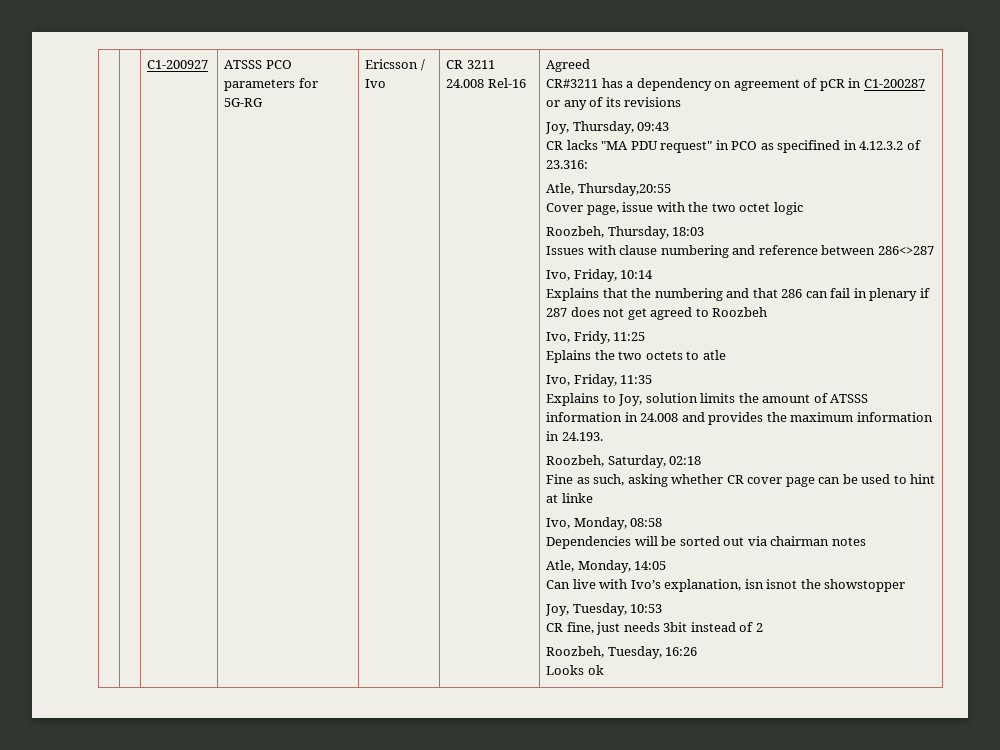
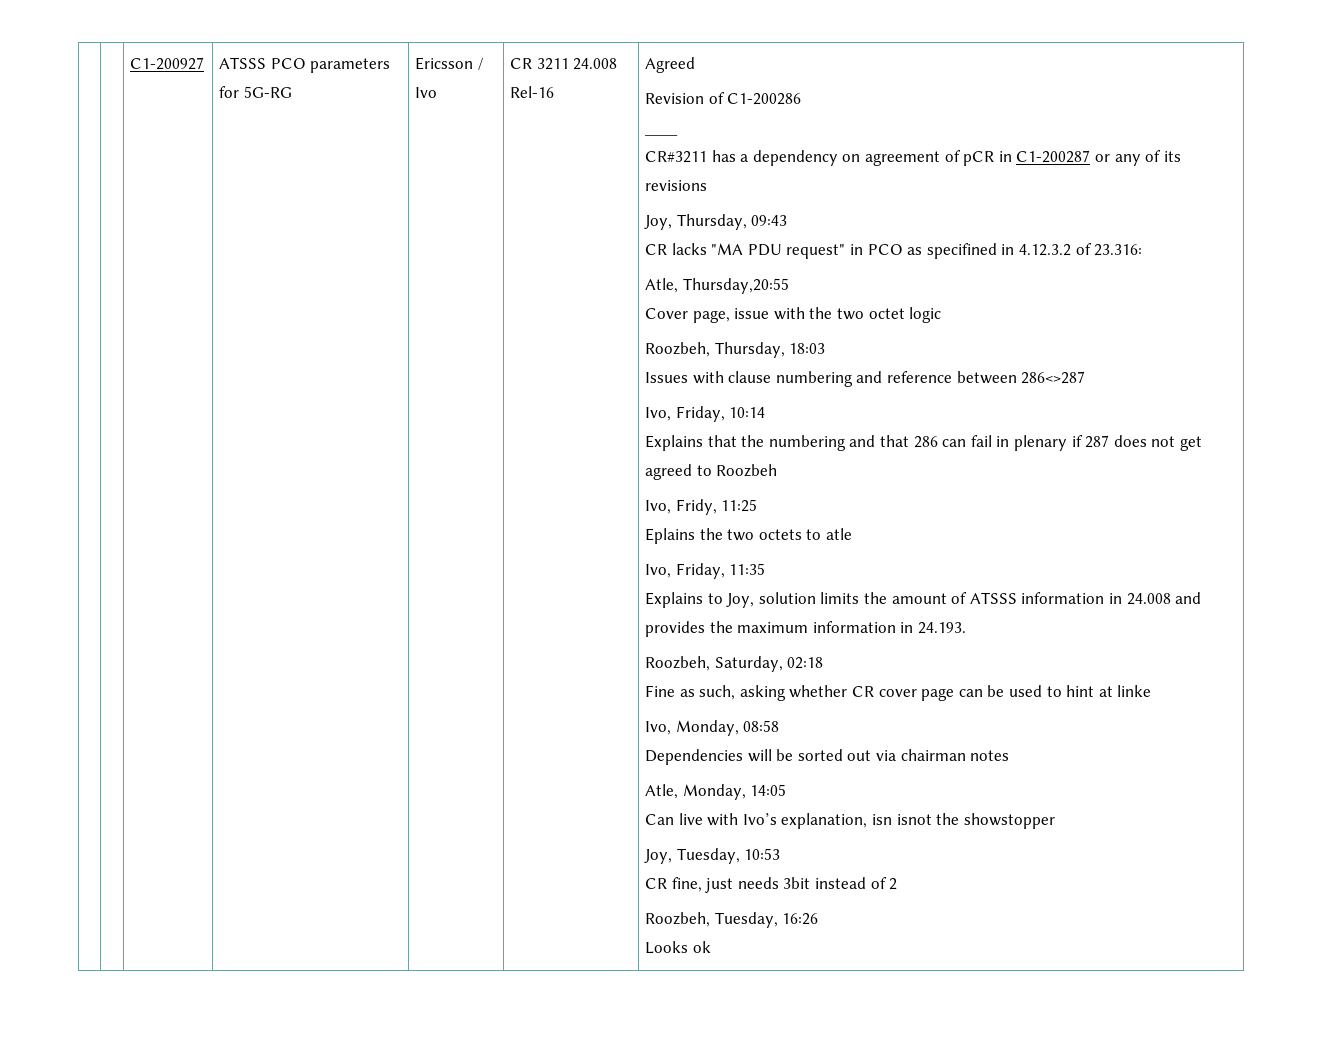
+ Revision of C1-200286
+ ____

